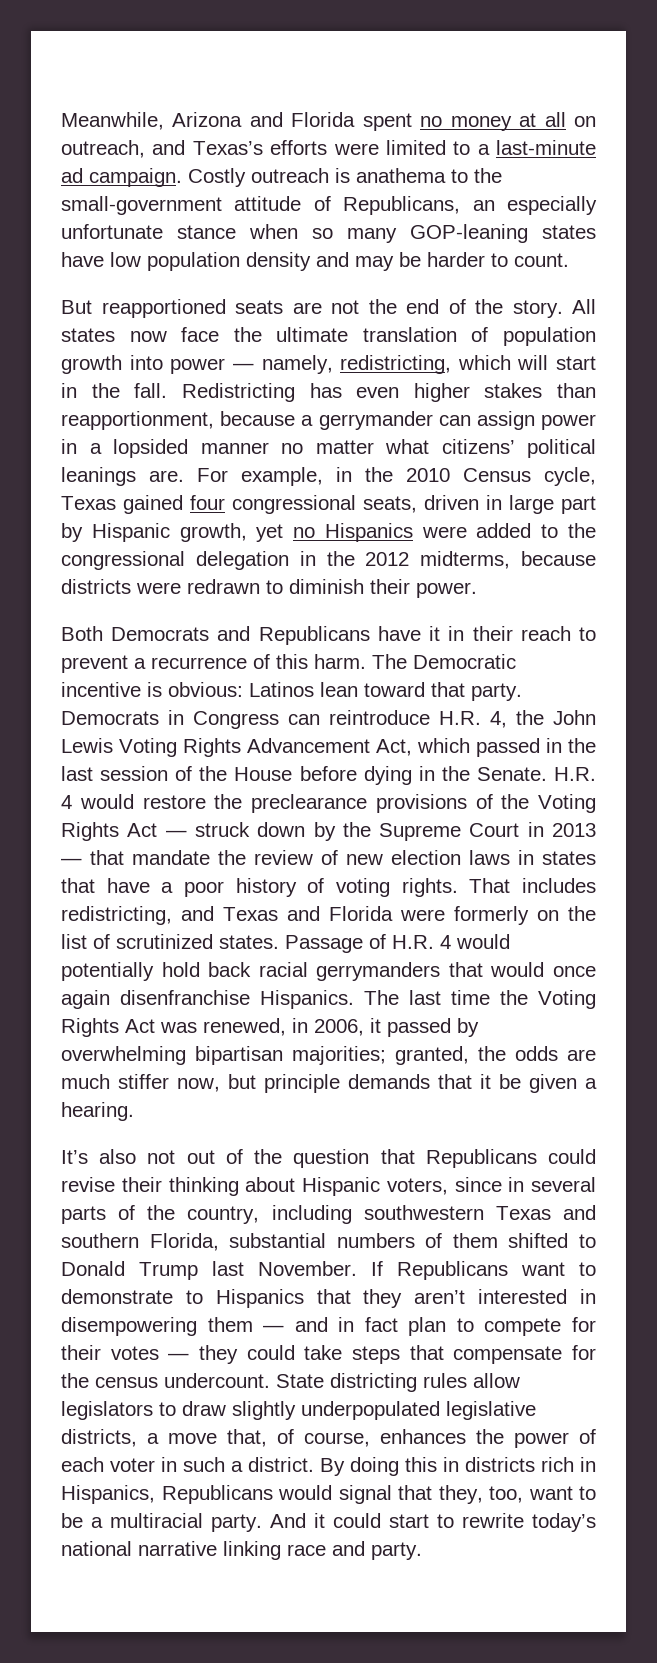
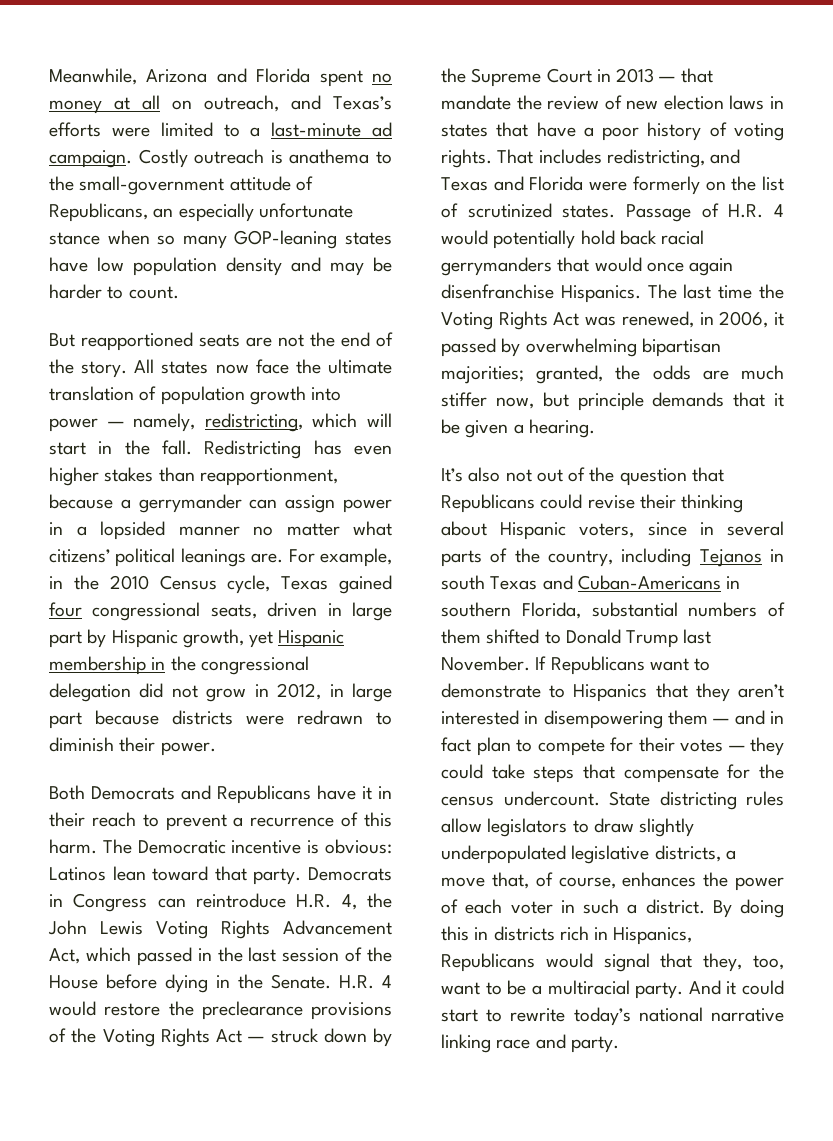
- For example, in the 2010 Census cycle, Texas gained four congressional seats, driven in large part by Hispanic growth, yet no Hispanics were added to the congressional delegation in the 2012 midterms, because districts were redrawn to diminish their power.
+ For example, in the 2010 Census cycle, Texas gained four congressional seats, driven in large part by Hispanic growth, yet Hispanic membership in the congressional delegation did not grow in 2012, in large part because districts were redrawn to diminish their power.
- It’s also not out of the question that Republicans could revise their thinking about Hispanic voters, since in several parts of the country, including southwestern Texas and southern Florida, substantial numbers of them shifted to Donald Trump last November.
+ It’s also not out of the question that Republicans could revise their thinking about Hispanic voters, since in several parts of the country, including Tejanos in south Texas and Cuban-Americans in southern Florida, substantial numbers of them shifted to Donald Trump last November.

